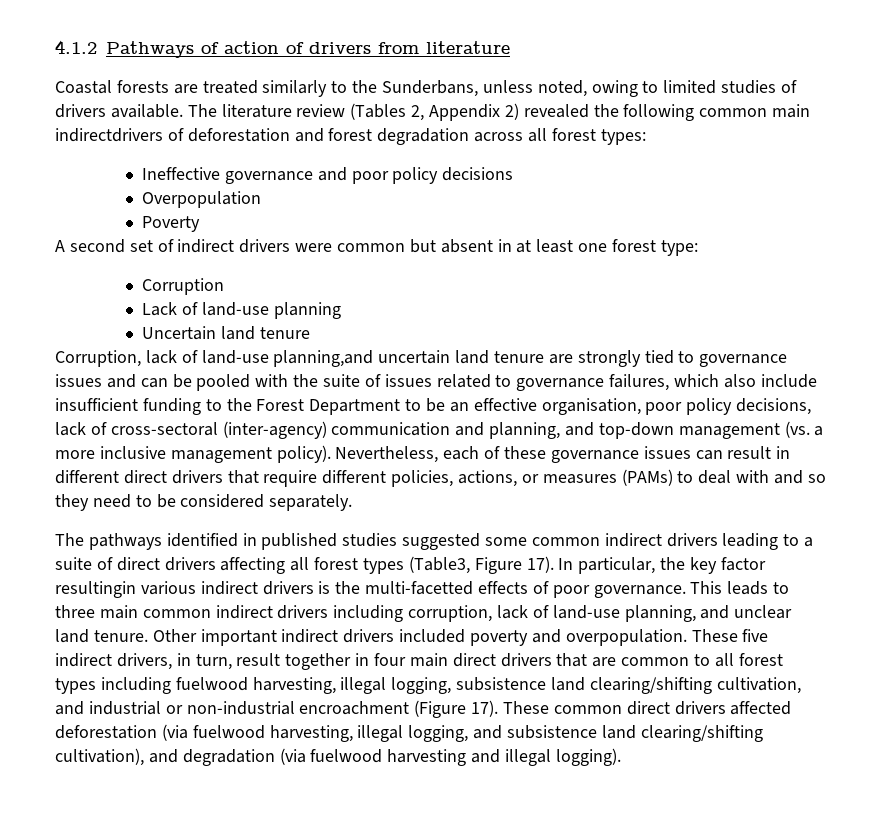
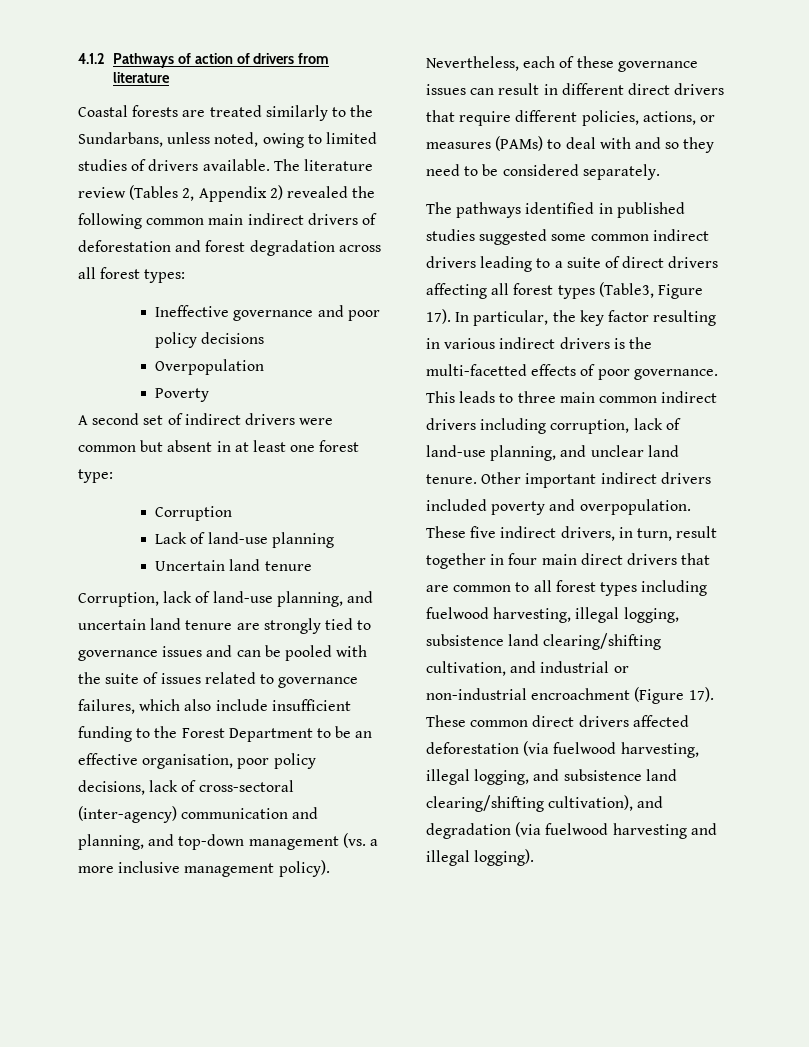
- Coastal forests are treated similarly to the Sunderbans, unless noted, owing to limited studies of drivers available.
+ Coastal forests are treated similarly to the Sundarbans, unless noted, owing to limited studies of drivers available.
- The literature review (Tables 2, Appendix 2) revealed the following common main indirectdrivers of deforestation and forest degradation across all forest types:
+ The literature review (Tables 2, Appendix 2) revealed the following common main indirect drivers of deforestation and forest degradation across all forest types:
- Corruption, lack of land-use planning,and uncertain land tenure are strongly tied to governance issues and can be pooled with the suite of issues related to governance failures, which also include insufficient funding to the Forest Department to be an effective organisation, poor policy decisions, lack of cross-sectoral (inter-agency) communication and planning, and top-down management (vs. a more inclusive management policy).
+ Corruption, lack of land-use planning, and uncertain land tenure are strongly tied to governance issues and can be pooled with the suite of issues related to governance failures, which also include insufficient funding to the Forest Department to be an effective organisation, poor policy decisions, lack of cross-sectoral (inter-agency) communication and planning, and top-down management (vs. a more inclusive management policy).
- In particular, the key factor resultingin various indirect drivers is the multi-facetted effects of poor governance.
+ In particular, the key factor resulting in various indirect drivers is the multi-facetted effects of poor governance.

